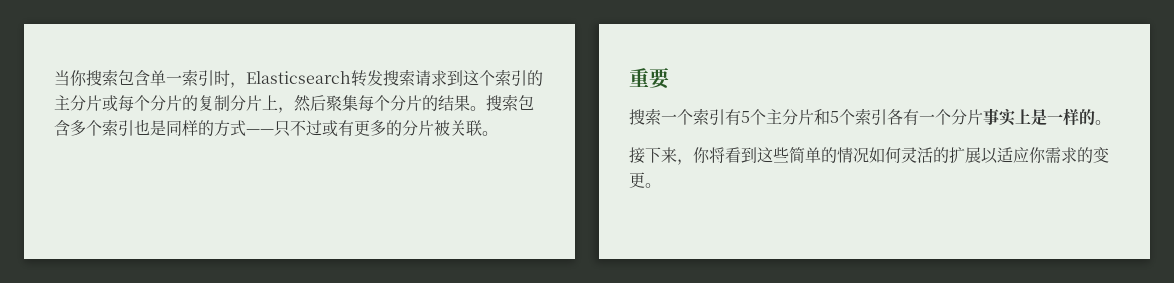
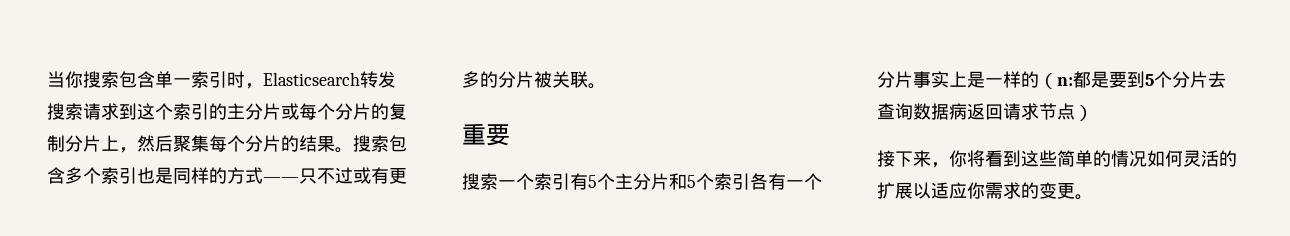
- 搜索一个索引有5个主分片和5个索引各有一个分片事实上是一样的。
+ 搜索一个索引有5个主分片和5个索引各有一个分片事实上是一样的（n:都是要到5个分片去查询数据病返回请求节点）

